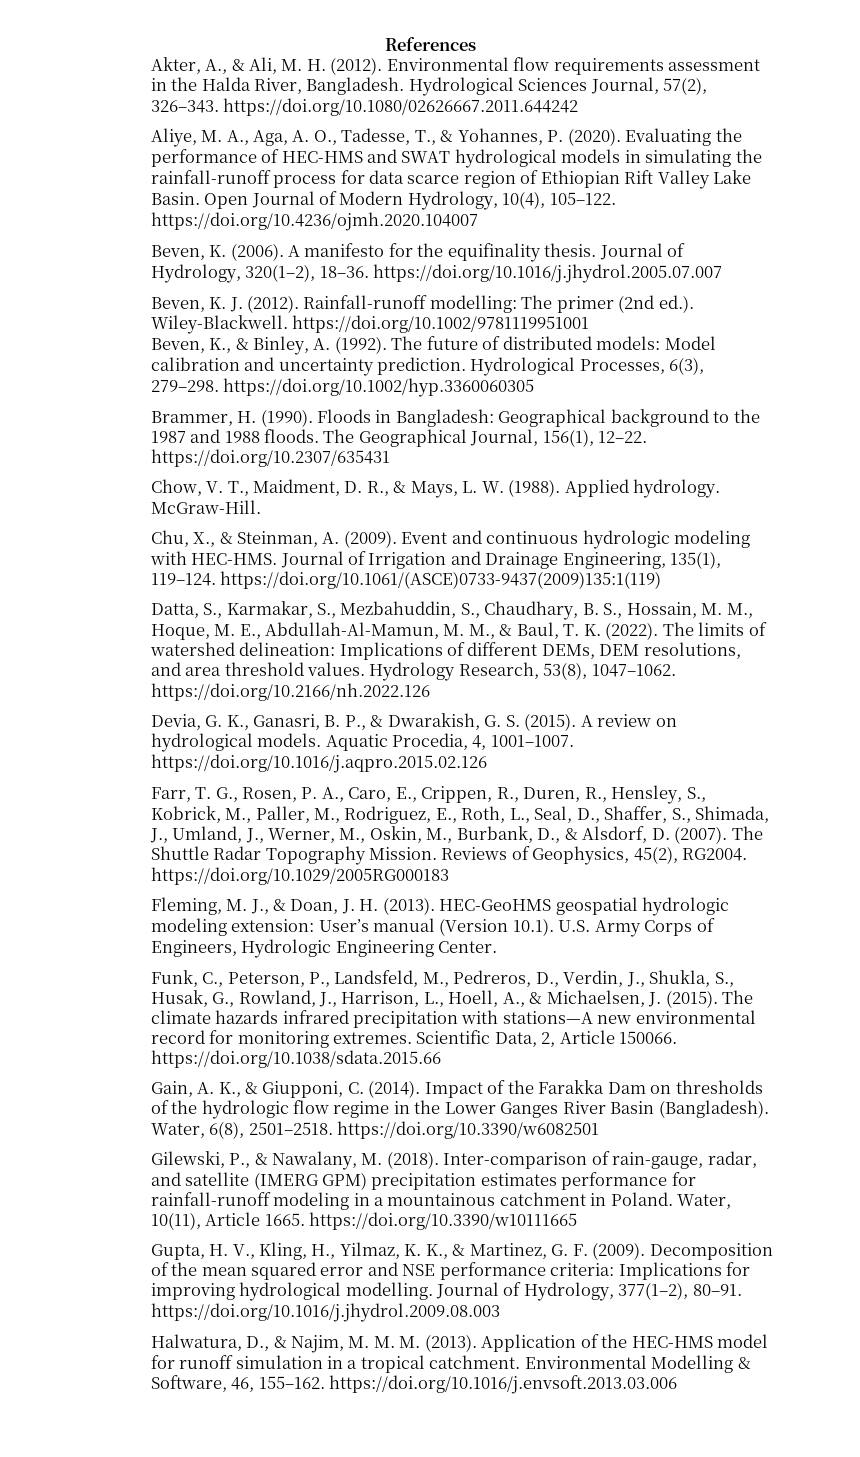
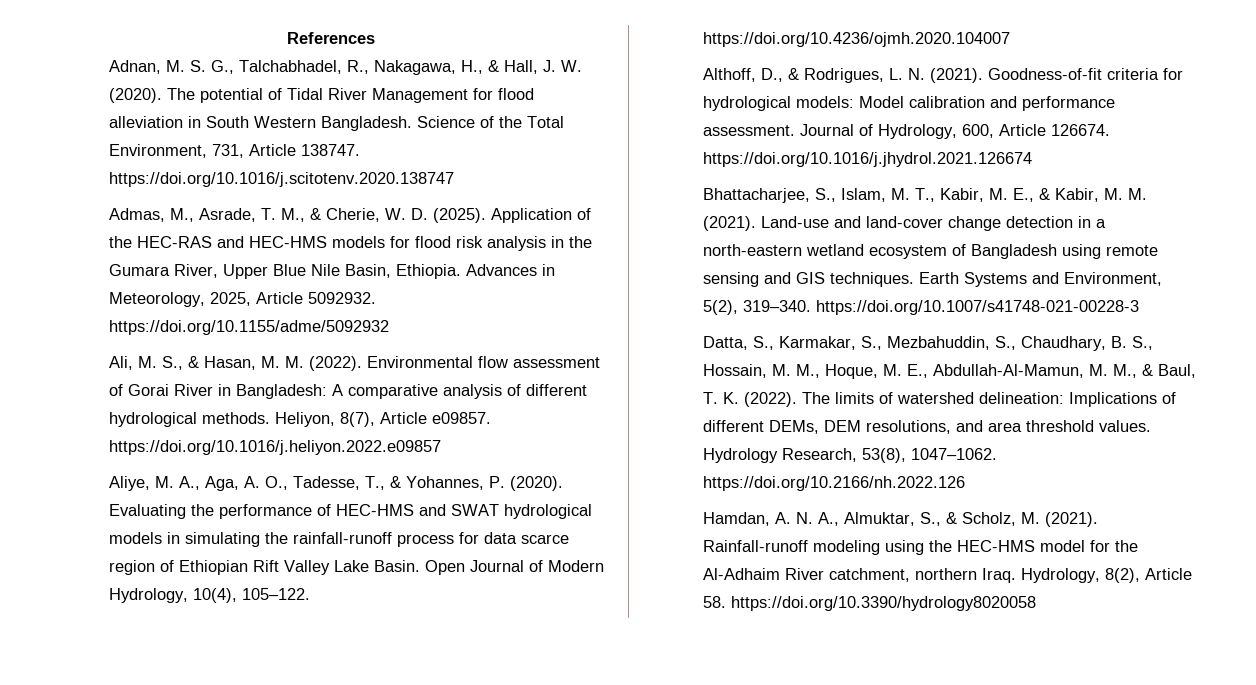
- Akter, A., & Ali, M. H. (2012). Environmental flow requirements assessment in the Halda River, Bangladesh. Hydrological Sciences Journal, 57(2), 326–343. https://doi.org/10.1080/02626667.2011.644242
+ Adnan, M. S. G., Talchabhadel, R., Nakagawa, H., & Hall, J. W. (2020). The potential of Tidal River Management for flood alleviation in South Western Bangladesh. Science of the Total Environment, 731, Article 138747. https://doi.org/10.1016/j.scitotenv.2020.138747
+ Admas, M., Asrade, T. M., & Cherie, W. D. (2025). Application of the HEC-RAS and HEC-HMS models for flood risk analysis in the Gumara River, Upper Blue Nile Basin, Ethiopia. Advances in Meteorology, 2025, Article 5092932. https://doi.org/10.1155/adme/5092932
+ Ali, M. S., & Hasan, M. M. (2022). Environmental flow assessment of Gorai River in Bangladesh: A comparative analysis of different hydrological methods. Heliyon, 8(7), Article e09857. https://doi.org/10.1016/j.heliyon.2022.e09857
- Beven, K. (2006). A manifesto for the equifinality thesis. Journal of Hydrology, 320(1–2), 18–36. https://doi.org/10.1016/j.jhydrol.2005.07.007
- Beven, K. J. (2012). Rainfall-runoff modelling: The primer (2nd ed.). Wiley-Blackwell. https://doi.org/10.1002/9781119951001
- Beven, K., & Binley, A. (1992). The future of distributed models: Model calibration and uncertainty prediction. Hydrological Processes, 6(3), 279–298. https://doi.org/10.1002/hyp.3360060305
- Brammer, H. (1990). Floods in Bangladesh: Geographical background to the 1987 and 1988 floods. The Geographical Journal, 156(1), 12–22. https://doi.org/10.2307/635431
- Chow, V. T., Maidment, D. R., & Mays, L. W. (1988). Applied hydrology. McGraw-Hill.
- Chu, X., & Steinman, A. (2009). Event and continuous hydrologic modeling with HEC-HMS. Journal of Irrigation and Drainage Engineering, 135(1), 119–124. https://doi.org/10.1061/(ASCE)0733-9437(2009)135:1(119)
+ Althoff, D., & Rodrigues, L. N. (2021). Goodness-of-fit criteria for hydrological models: Model calibration and performance assessment. Journal of Hydrology, 600, Article 126674. https://doi.org/10.1016/j.jhydrol.2021.126674
+ Bhattacharjee, S., Islam, M. T., Kabir, M. E., & Kabir, M. M. (2021). Land-use and land-cover change detection in a north-eastern wetland ecosystem of Bangladesh using remote sensing and GIS techniques. Earth Systems and Environment, 5(2), 319–340. https://doi.org/10.1007/s41748-021-00228-3
- Devia, G. K., Ganasri, B. P., & Dwarakish, G. S. (2015). A review on hydrological models. Aquatic Procedia, 4, 1001–1007. https://doi.org/10.1016/j.aqpro.2015.02.126
- Farr, T. G., Rosen, P. A., Caro, E., Crippen, R., Duren, R., Hensley, S., Kobrick, M., Paller, M., Rodriguez, E., Roth, L., Seal, D., Shaffer, S., Shimada, J., Umland, J., Werner, M., Oskin, M., Burbank, D., & Alsdorf, D. (2007). The Shuttle Radar Topography Mission. Reviews of Geophysics, 45(2), RG2004. https://doi.org/10.1029/2005RG000183
- Fleming, M. J., & Doan, J. H. (2013). HEC-GeoHMS geospatial hydrologic modeling extension: User’s manual (Version 10.1). U.S. Army Corps of Engineers, Hydrologic Engineering Center.
- Funk, C., Peterson, P., Landsfeld, M., Pedreros, D., Verdin, J., Shukla, S., Husak, G., Rowland, J., Harrison, L., Hoell, A., & Michaelsen, J. (2015). The climate hazards infrared precipitation with stations—A new environmental record for monitoring extremes. Scientific Data, 2, Article 150066. https://doi.org/10.1038/sdata.2015.66
- Gain, A. K., & Giupponi, C. (2014). Impact of the Farakka Dam on thresholds of the hydrologic flow regime in the Lower Ganges River Basin (Bangladesh). Water, 6(8), 2501–2518. https://doi.org/10.3390/w6082501
- Gilewski, P., & Nawalany, M. (2018). Inter-comparison of rain-gauge, radar, and satellite (IMERG GPM) precipitation estimates performance for rainfall-runoff modeling in a mountainous catchment in Poland. Water, 10(11), Article 1665. https://doi.org/10.3390/w10111665
- Gupta, H. V., Kling, H., Yilmaz, K. K., & Martinez, G. F. (2009). Decomposition of the mean squared error and NSE performance criteria: Implications for improving hydrological modelling. Journal of Hydrology, 377(1–2), 80–91. https://doi.org/10.1016/j.jhydrol.2009.08.003
- Halwatura, D., & Najim, M. M. M. (2013). Application of the HEC-HMS model for runoff simulation in a tropical catchment. Environmental Modelling & Software, 46, 155–162. https://doi.org/10.1016/j.envsoft.2013.03.006
+ Hamdan, A. N. A., Almuktar, S., & Scholz, M. (2021). Rainfall-runoff modeling using the HEC-HMS model for the Al-Adhaim River catchment, northern Iraq. Hydrology, 8(2), Article 58. https://doi.org/10.3390/hydrology8020058

